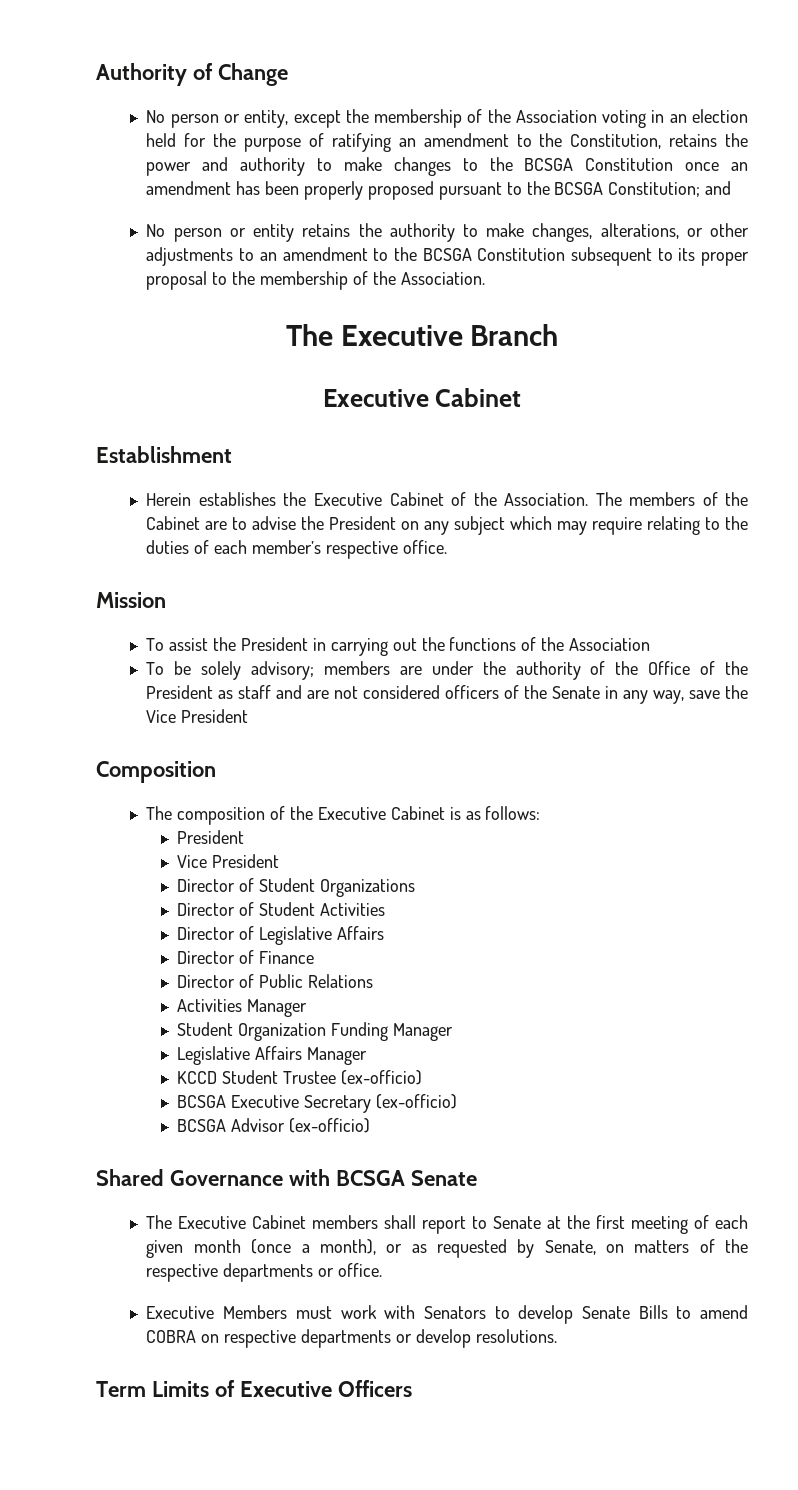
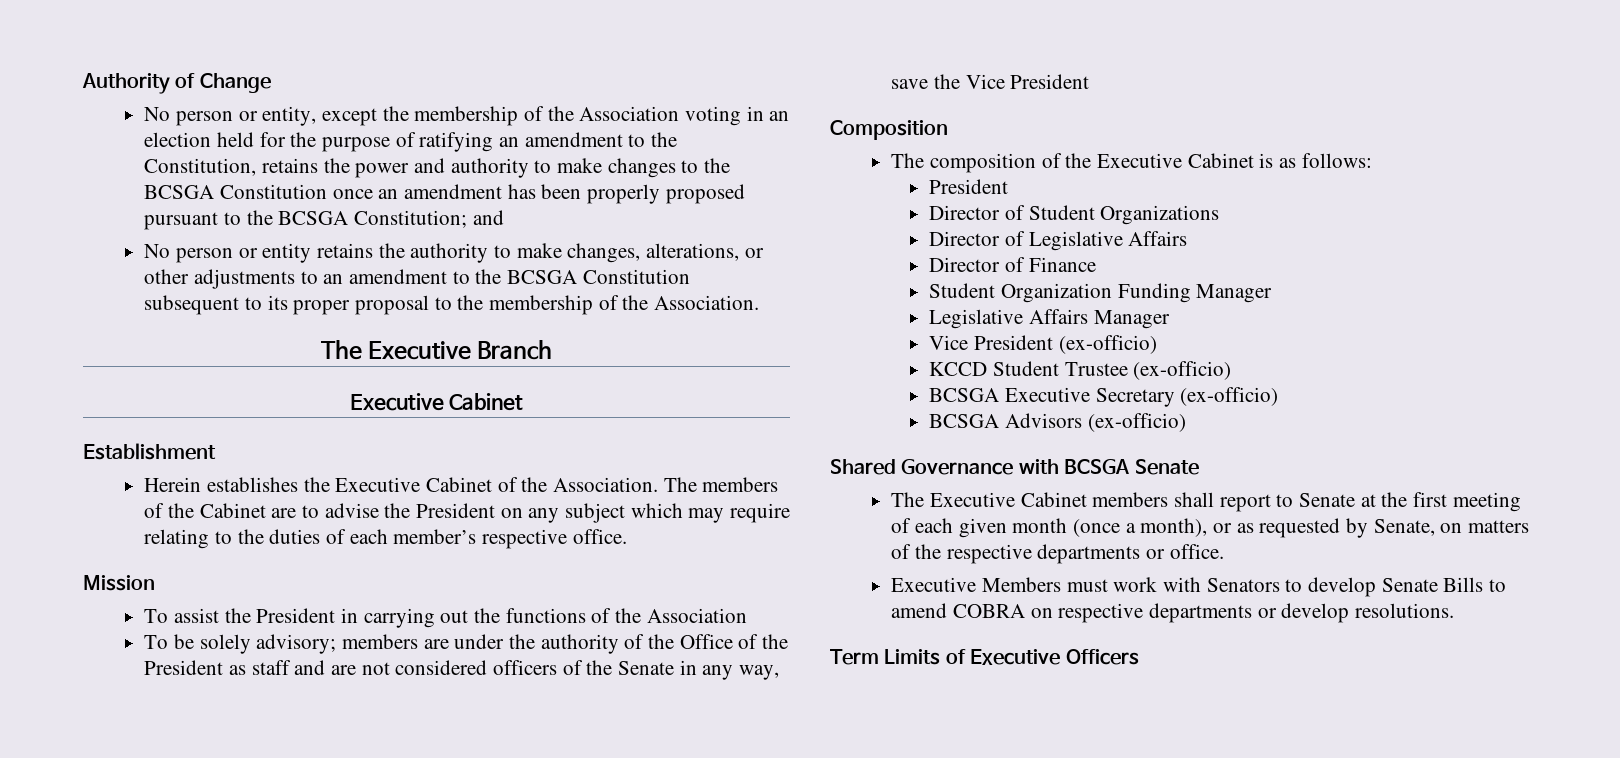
  The composition of the Executive Cabinet is as follows:
  President
- Vice President
- Director of Student Activities
- Director of Public Relations
- Activities Manager
+ Vice President (ex-officio)
- BCSGA Advisor (ex-officio)
+ BCSGA Advisors (ex-officio)

